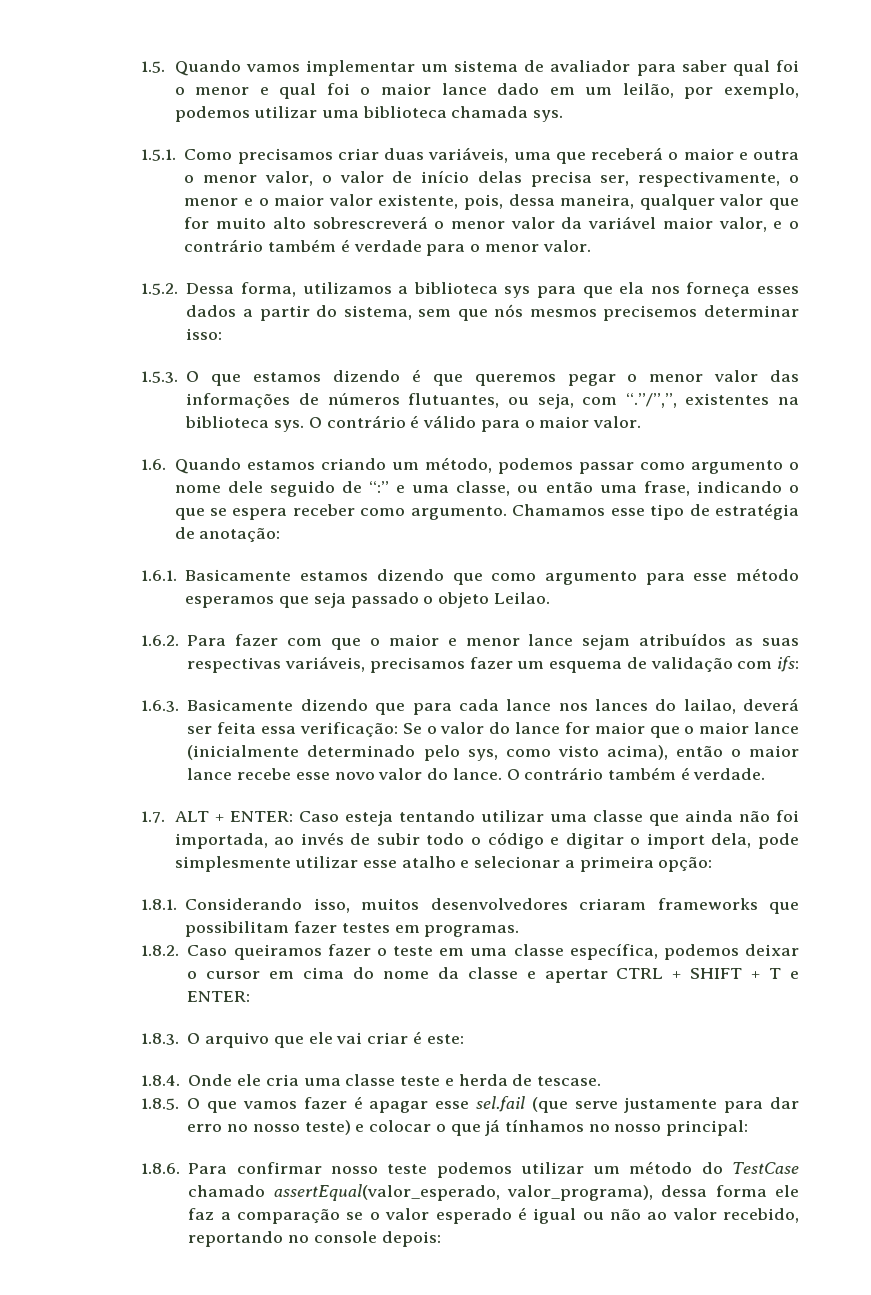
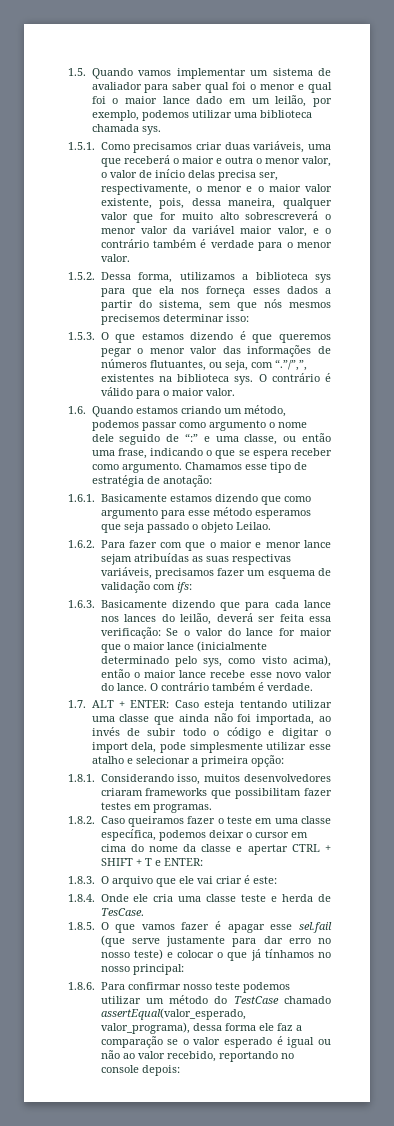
- 1.6.2. Para fazer com que o maior e menor lance sejam atribuídos as suas respectivas variáveis, precisamos fazer um esquema de validação com ifs:
+ 1.6.2. Para fazer com que o maior e menor lance sejam atribuídas as suas respectivas variáveis, precisamos fazer um esquema de validação com ifs:
- 1.6.3. Basicamente dizendo que para cada lance nos lances do lailao, deverá ser feita essa verificação: Se o valor do lance for maior que o maior lance (inicialmente determinado pelo sys, como visto acima), então o maior lance recebe esse novo valor do lance.
+ 1.6.3. Basicamente dizendo que para cada lance nos lances do leilão, deverá ser feita essa verificação: Se o valor do lance for maior que o maior lance (inicialmente determinado pelo sys, como visto acima), então o maior lance recebe esse novo valor do lance.
- 1.8.4. Onde ele cria uma classe teste e herda de tescase.
+ 1.8.4. Onde ele cria uma classe teste e herda de TesCase.

